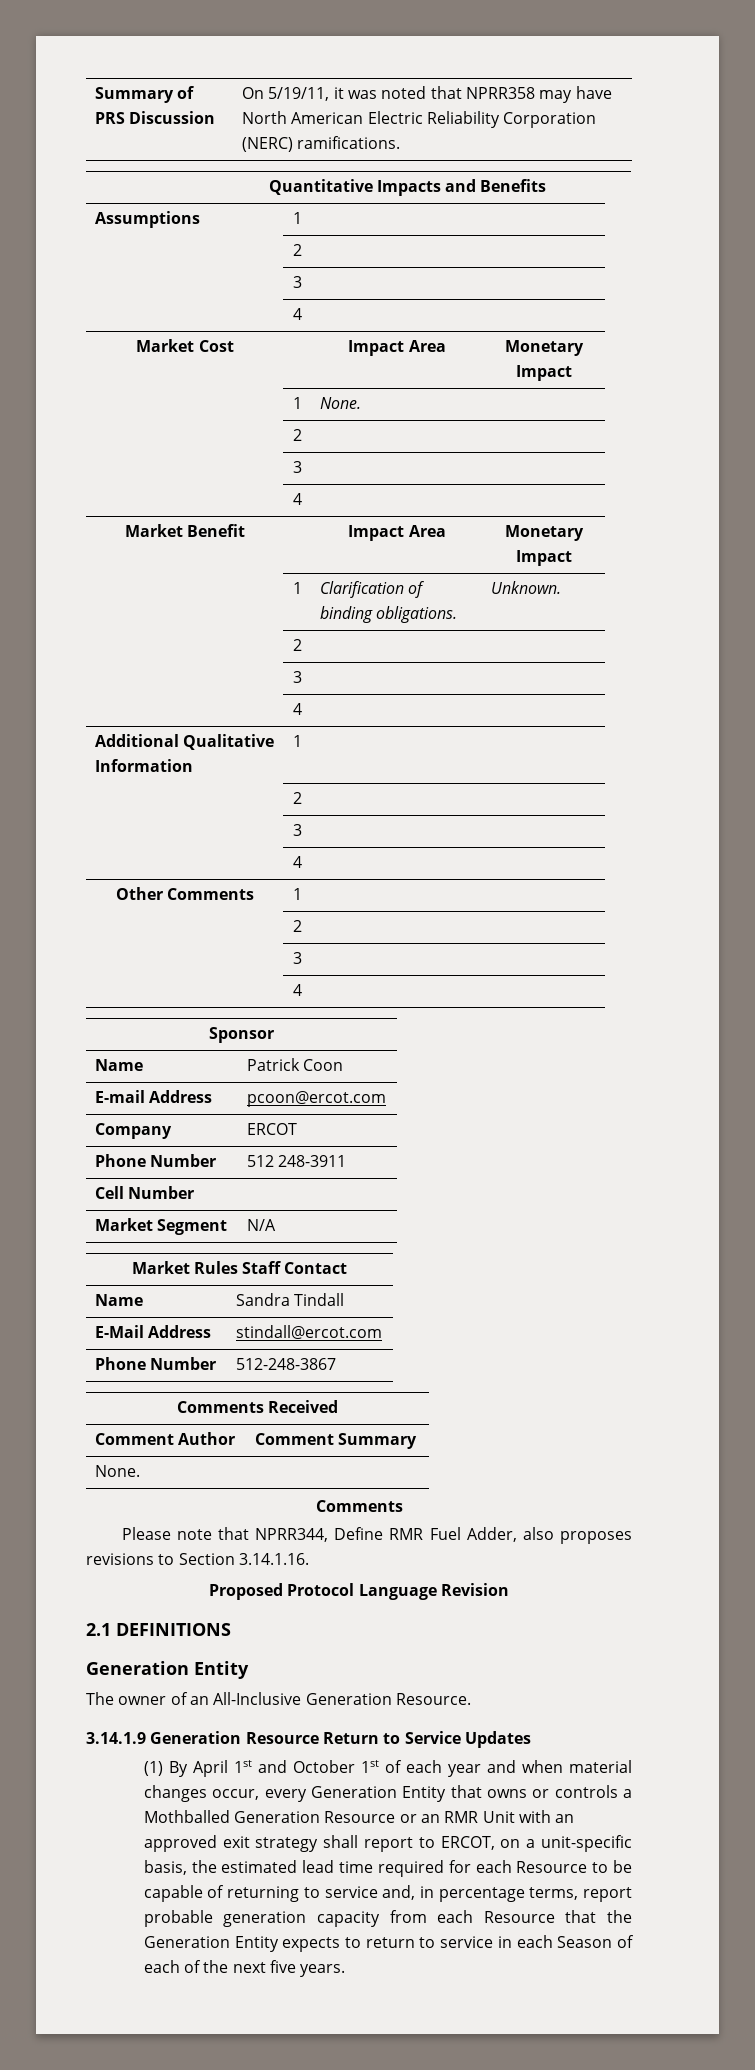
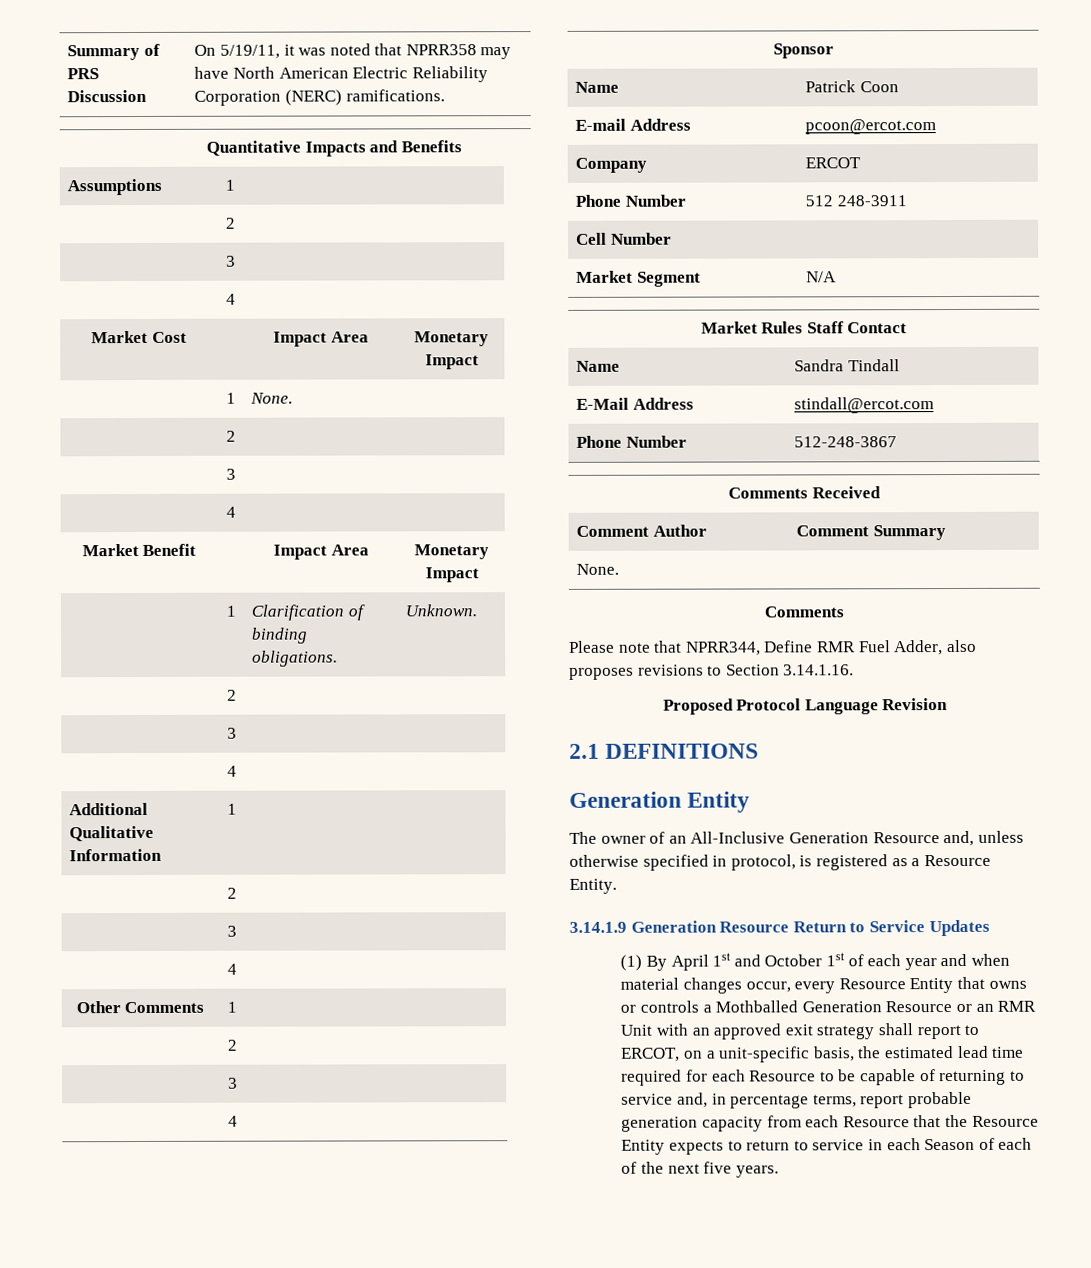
- The owner of an All-Inclusive Generation Resource.
+ The owner of an All-Inclusive Generation Resource and, unless otherwise specified in protocol, is registered as a Resource Entity.
- (1) By April 1st and October 1st of each year and when material changes occur, every Generation Entity that owns or controls a Mothballed Generation Resource or an RMR Unit with an approved exit strategy shall report to ERCOT, on a unit-specific basis, the estimated lead time required for each Resource to be capable of returning to service and, in percentage terms, report probable generation capacity from each Resource that the Generation Entity expects to return to service in each Season of each of the next five years.
+ (1) By April 1st and October 1st of each year and when material changes occur, every Resource Entity that owns or controls a Mothballed Generation Resource or an RMR Unit with an approved exit strategy shall report to ERCOT, on a unit-specific basis, the estimated lead time required for each Resource to be capable of returning to service and, in percentage terms, report probable generation capacity from each Resource that the Resource Entity expects to return to service in each Season of each of the next five years.

